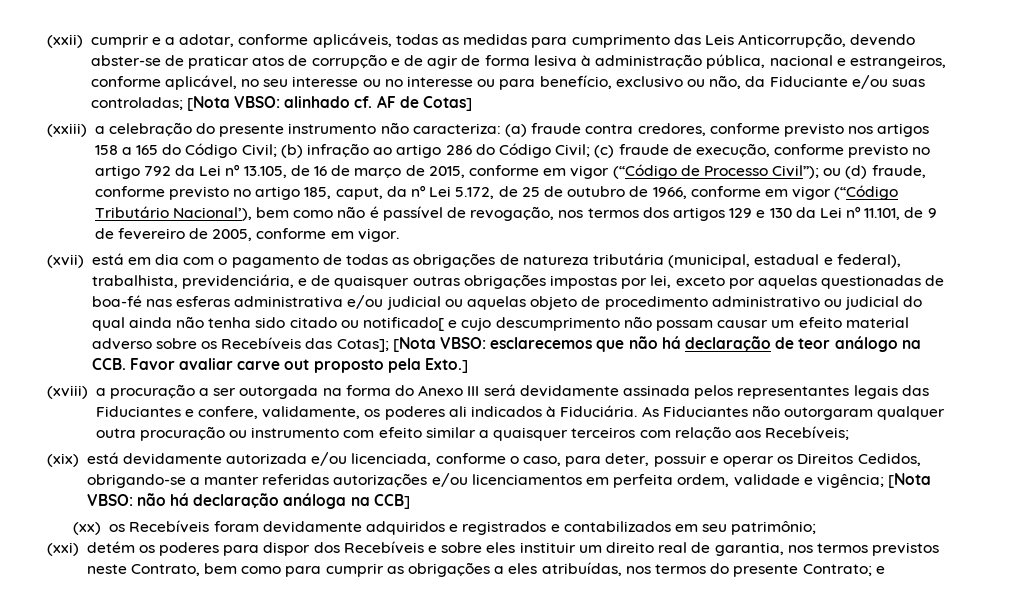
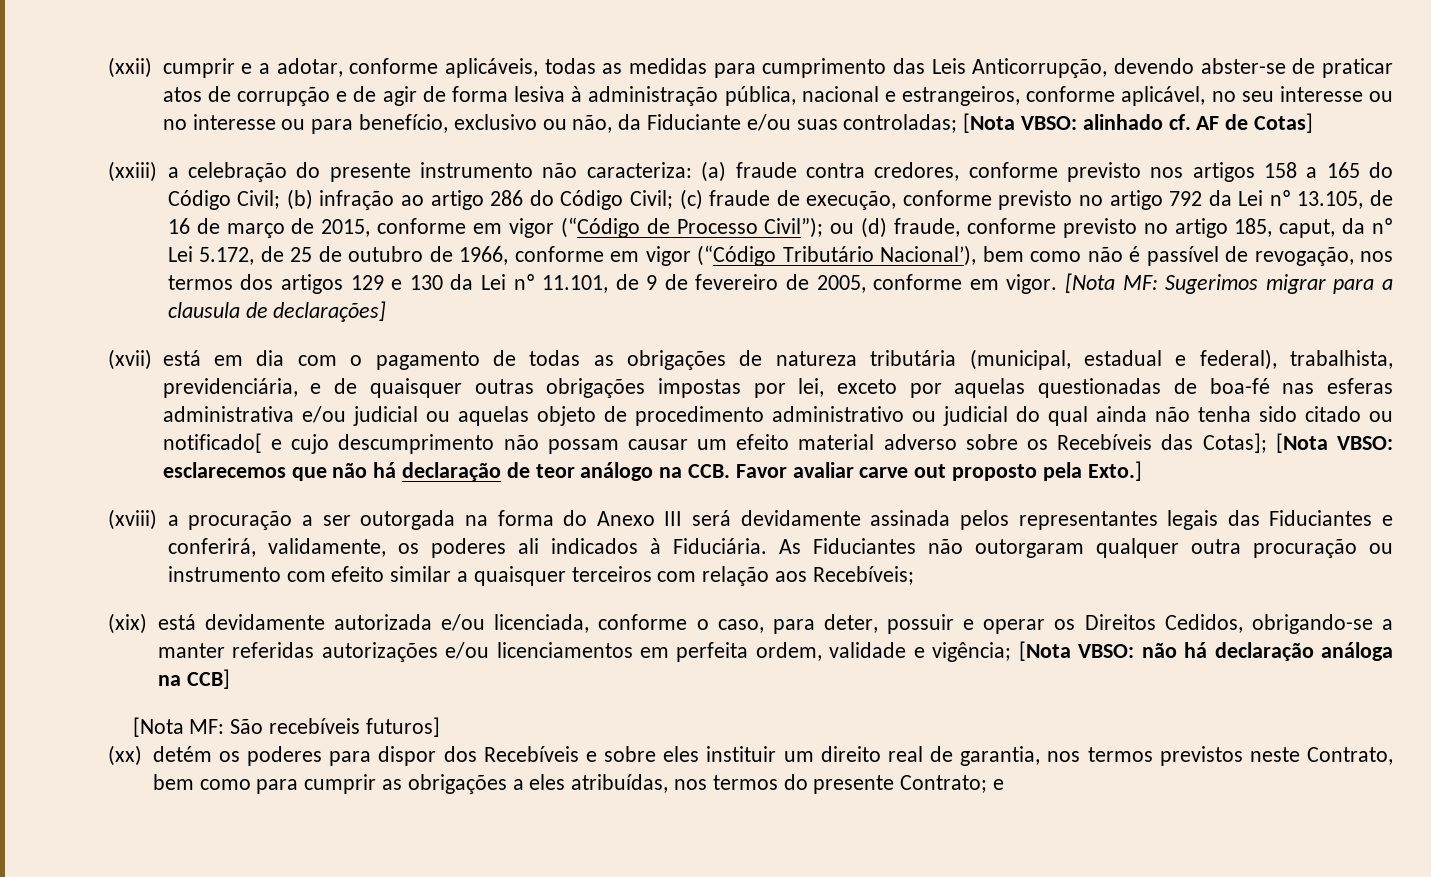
+ [Nota MF: Sugerimos migrar para a clausula de declarações]
- (xviii) a procuração a ser outorgada na forma do Anexo III será devidamente assinada pelos representantes legais das Fiduciantes e confere, validamente, os poderes ali indicados à Fiduciária.
+ (xviii) a procuração a ser outorgada na forma do Anexo III será devidamente assinada pelos representantes legais das Fiduciantes e conferirá, validamente, os poderes ali indicados à Fiduciária.
- (xx) os Recebíveis foram devidamente adquiridos e registrados e contabilizados em seu patrimônio;
- (xxi) detém os poderes para dispor dos Recebíveis e sobre eles instituir um direito real de garantia, nos termos previstos neste Contrato, bem como para cumprir as obrigações a eles atribuídas, nos termos do presente Contrato; e
+ [Nota MF: São recebíveis futuros]
+ (xx) detém os poderes para dispor dos Recebíveis e sobre eles instituir um direito real de garantia, nos termos previstos neste Contrato, bem como para cumprir as obrigações a eles atribuídas, nos termos do presente Contrato; e

